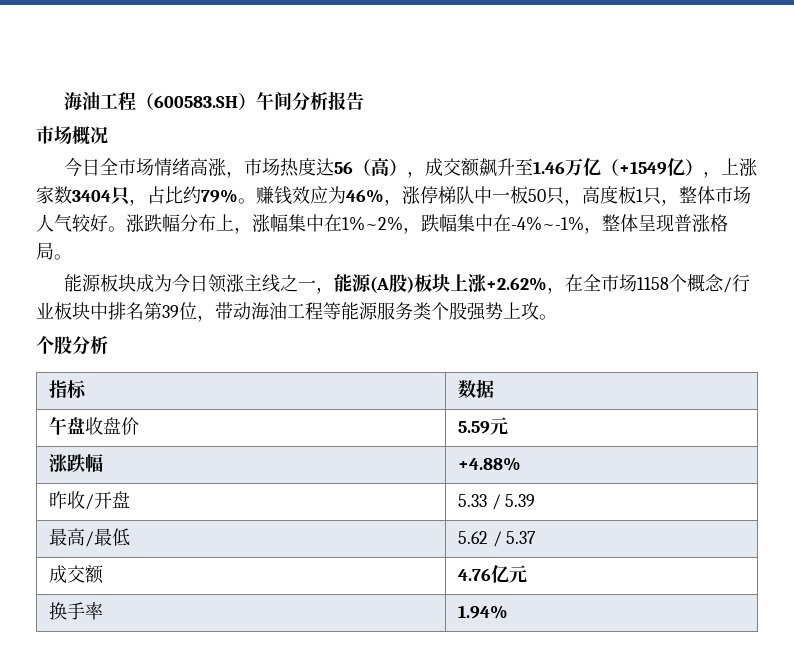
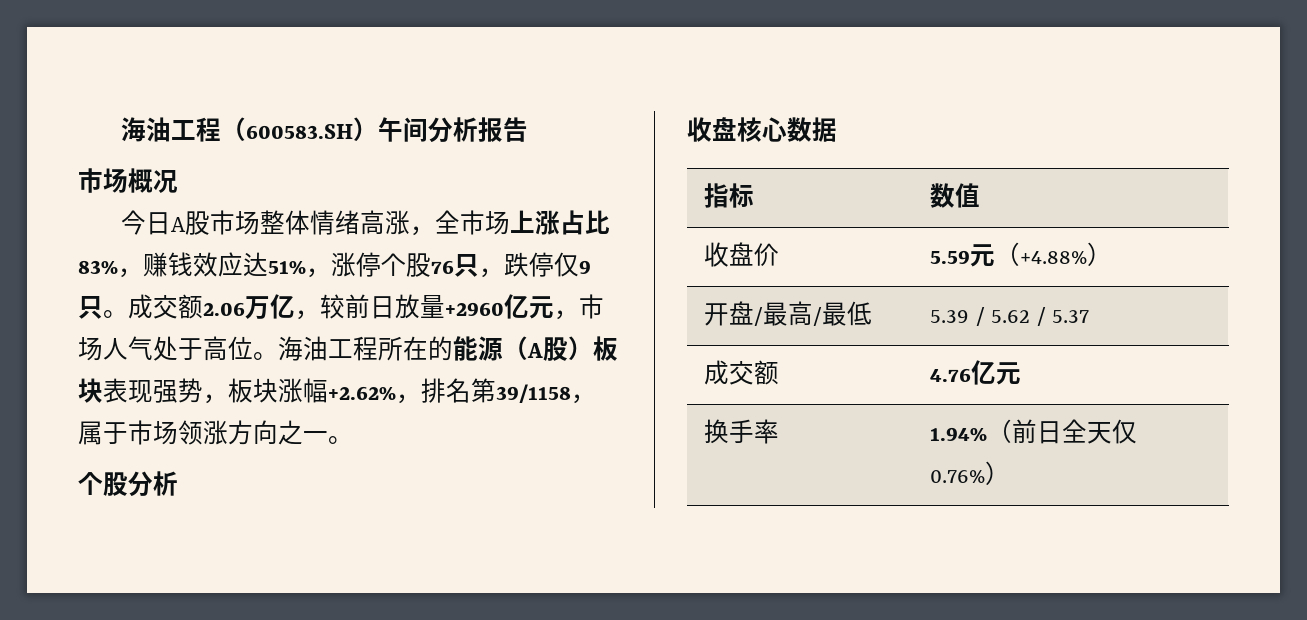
- 今日全市场情绪高涨，市场热度达56（高），成交额飙升至1.46万亿（+1549亿），上涨家数3404只，占比约79%。赚钱效应为46%，涨停梯队中一板50只，高度板1只，整体市场人气较好。涨跌幅分布上，涨幅集中在1%~2%，跌幅集中在-4%~-1%，整体呈现普涨格局。
- 能源板块成为今日领涨主线之一，能源(A股)板块上涨+2.62%，在全市场1158个概念/行业板块中排名第39位，带动海油工程等能源服务类个股强势上攻。
+ 今日A股市场整体情绪高涨，全市场上涨占比83%，赚钱效应达51%，涨停个股76只，跌停仅9只。成交额2.06万亿，较前日放量+2960亿元，市场人气处于高位。海油工程所在的能源（A股）板块表现强势，板块涨幅+2.62%，排名第39/1158，属于市场领涨方向之一。
+ 收盘核心数据
- 指标 | 数据
- 午盘收盘价 | 5.59元
- 涨跌幅 | +4.88%
- 昨收/开盘 | 5.33 / 5.39
- 最高/最低 | 5.62 / 5.37
+ 指标 | 数值
+ 收盘价 | 5.59元（+4.88%）
+ 开盘/最高/最低 | 5.39 / 5.62 / 5.37
- 换手率 | 1.94%
+ 换手率 | 1.94%（前日全天仅0.76%）

